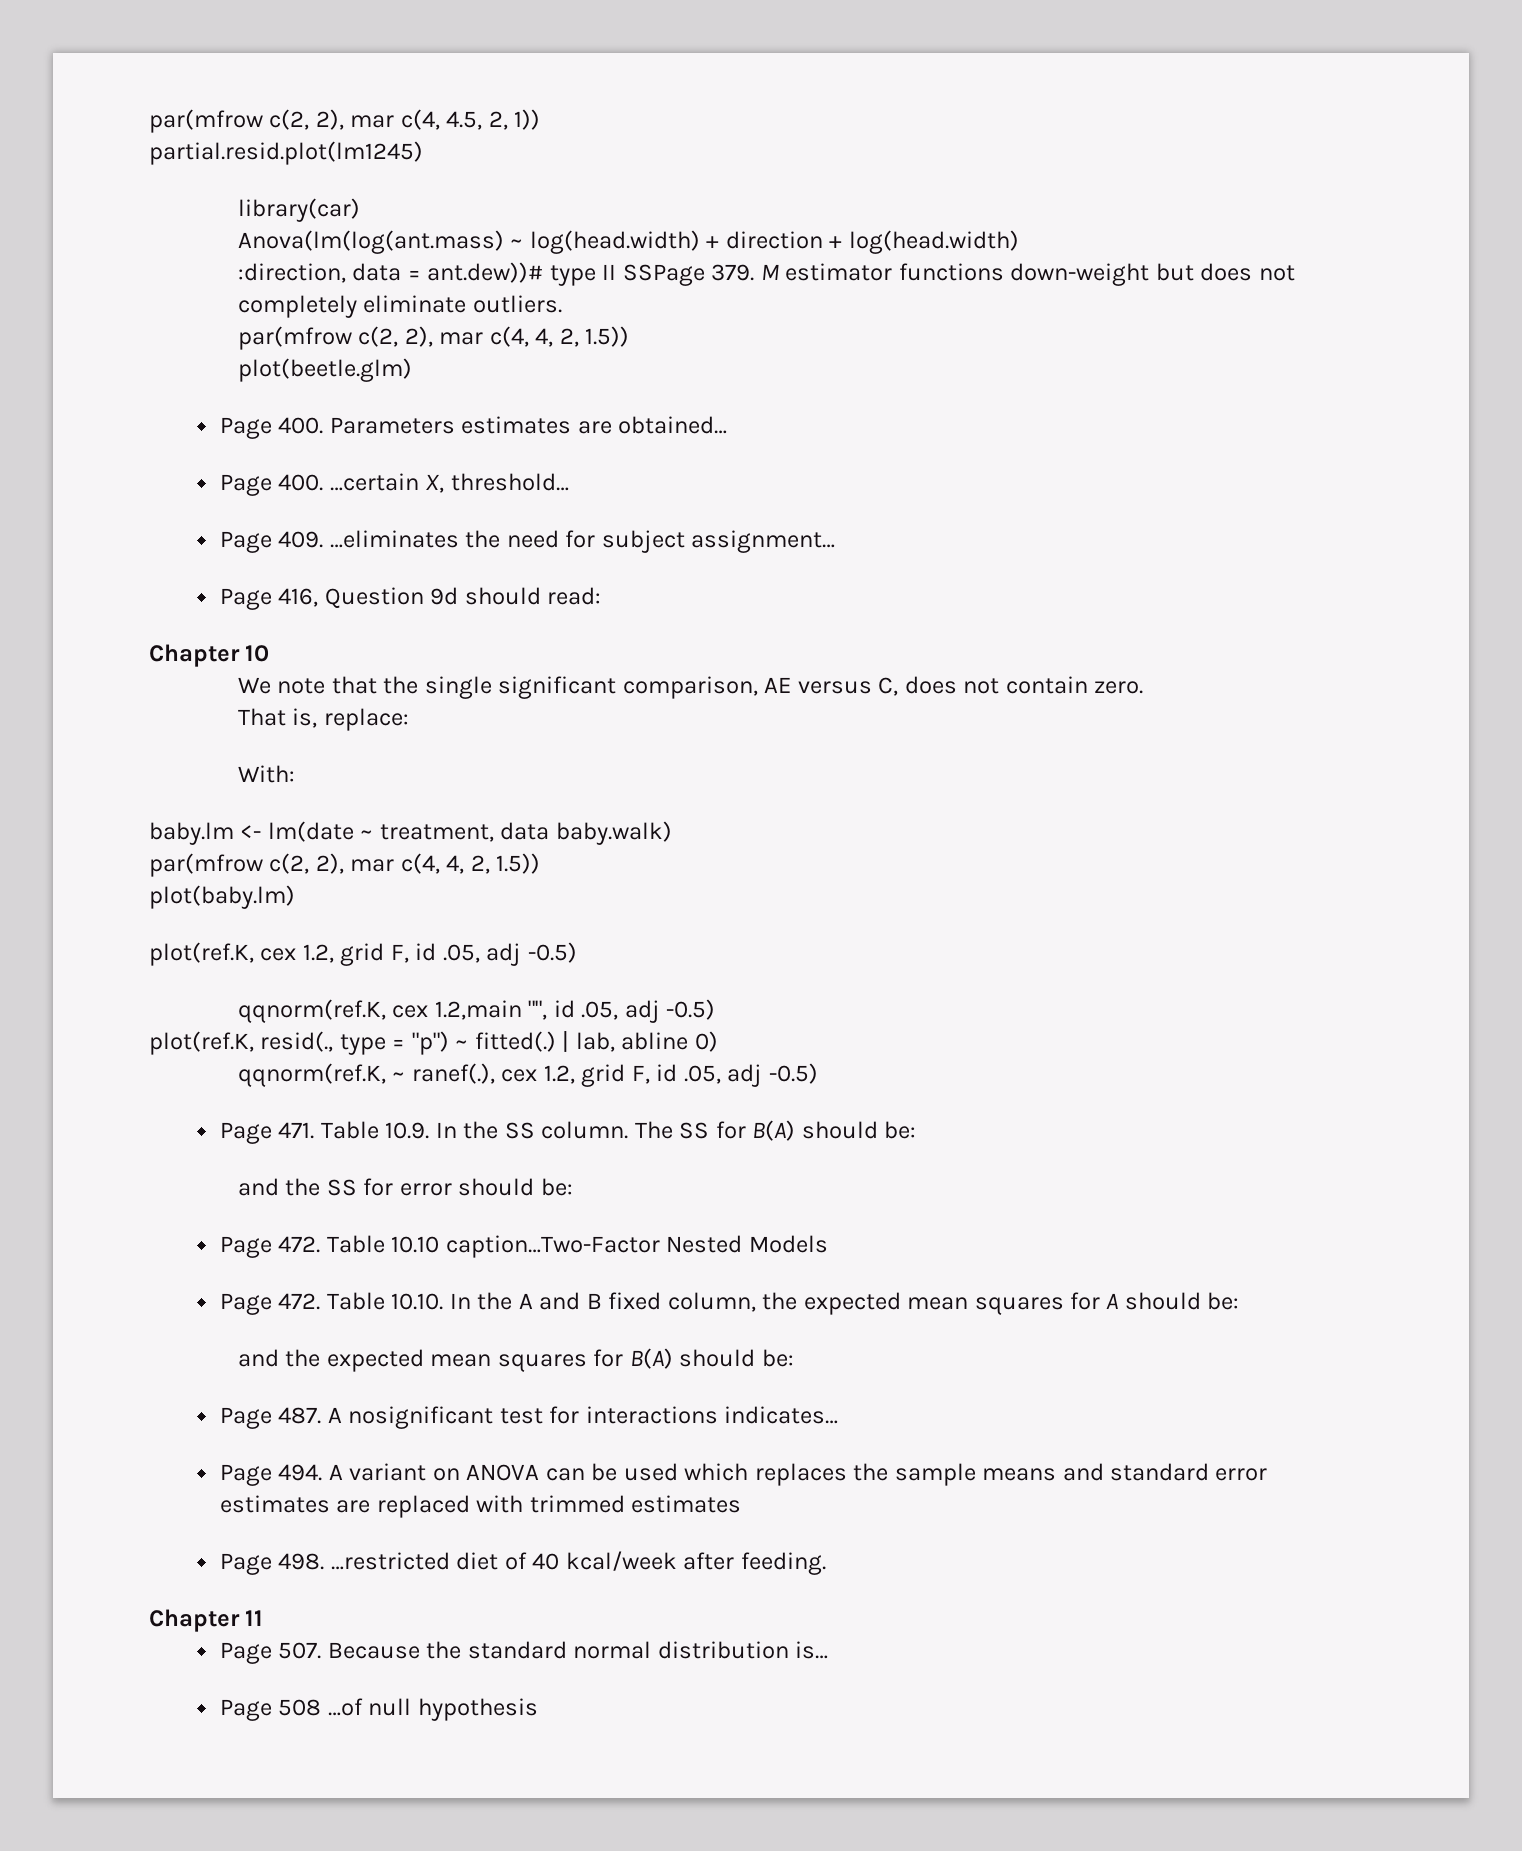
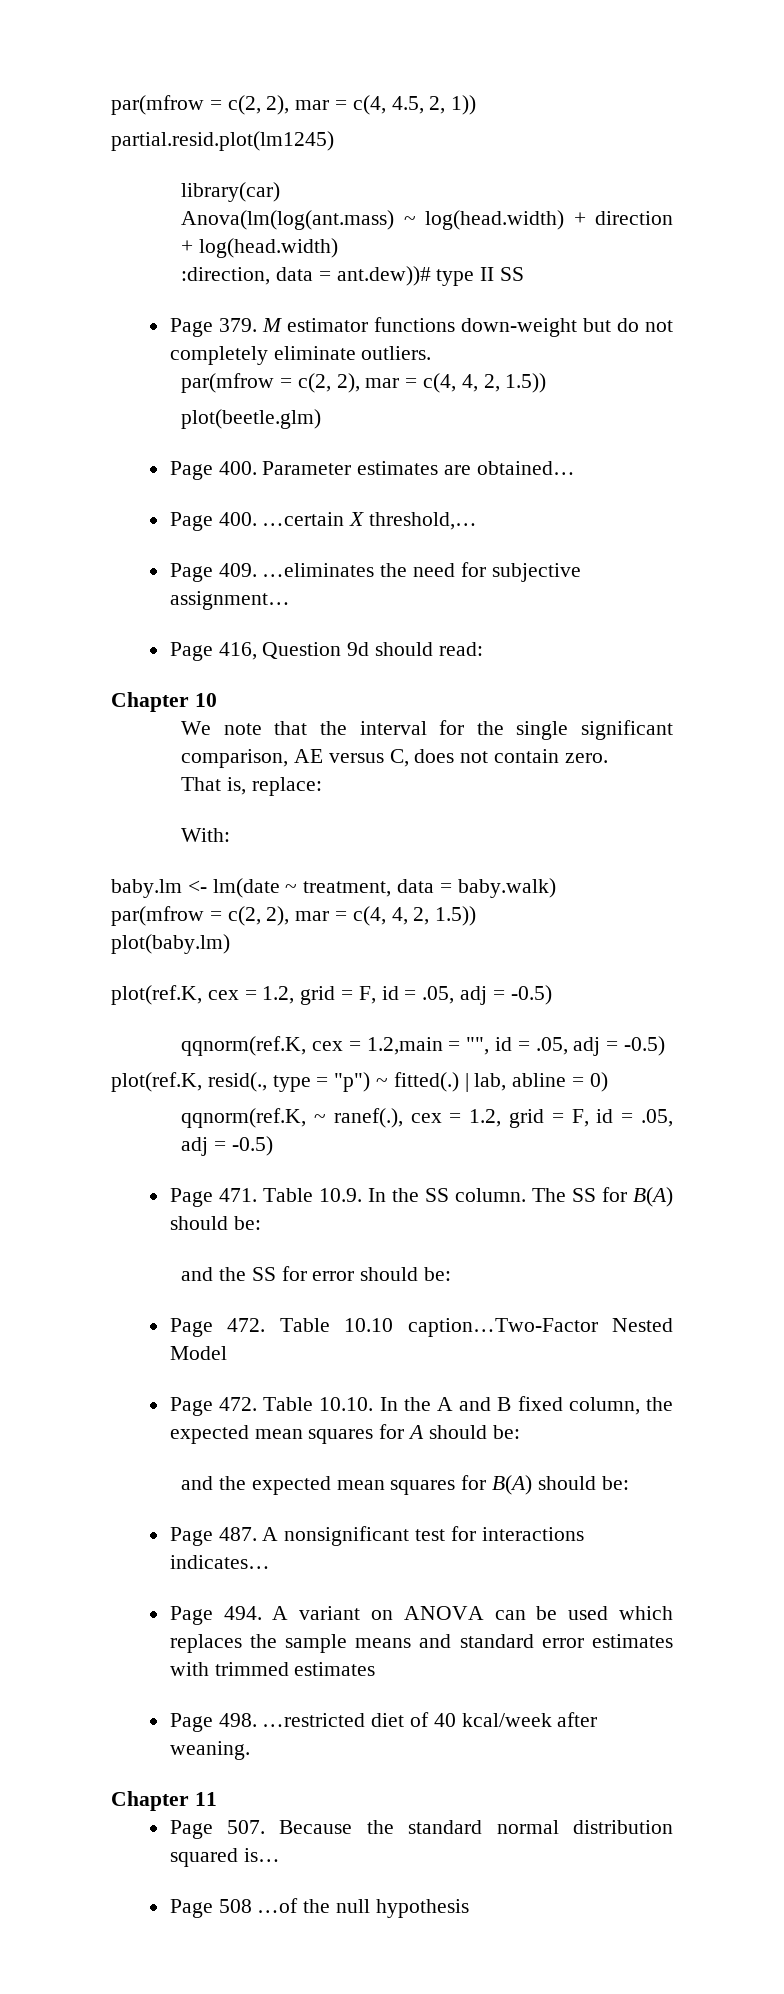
- par(mfrow c(2, 2), mar c(4, 4.5, 2, 1))
+ par(mfrow = c(2, 2), mar = c(4, 4.5, 2, 1))
- :direction, data = ant.dew))# type II SSPage 379. M estimator functions down-weight but does not completely eliminate outliers.
- par(mfrow c(2, 2), mar c(4, 4, 2, 1.5))
+ :direction, data = ant.dew))# type II SS
+ Page 379. M estimator functions down-weight but do not completely eliminate outliers.
+ par(mfrow = c(2, 2), mar = c(4, 4, 2, 1.5))
- Page 400. Parameters estimates are obtained…
+ Page 400. Parameter estimates are obtained…
- Page 400. …certain X, threshold…
+ Page 400. …certain X threshold,…
- Page 409. …eliminates the need for subject assignment…
+ Page 409. …eliminates the need for subjective assignment…
- We note that the single significant comparison, AE versus C, does not contain zero.
+ We note that the interval for the single significant comparison, AE versus C, does not contain zero.
- baby.lm <- lm(date ~ treatment, data baby.walk)
- par(mfrow c(2, 2), mar c(4, 4, 2, 1.5))
+ baby.lm <- lm(date ~ treatment, data = baby.walk)
+ par(mfrow = c(2, 2), mar = c(4, 4, 2, 1.5))
- plot(ref.K, cex 1.2, grid F, id .05, adj -0.5)
+ plot(ref.K, cex = 1.2, grid = F, id = .05, adj = -0.5)
- qqnorm(ref.K, cex 1.2,main "", id .05, adj -0.5)
+ qqnorm(ref.K, cex = 1.2,main = "", id = .05, adj = -0.5)
- | lab, abline 0)
+ | lab, abline = 0)
- qqnorm(ref.K, ~ ranef(.), cex 1.2, grid F, id .05, adj -0.5)
+ qqnorm(ref.K, ~ ranef(.), cex = 1.2, grid = F, id = .05, adj = -0.5)
- Page 472. Table 10.10 caption…Two-Factor Nested Models
+ Page 472. Table 10.10 caption…Two-Factor Nested Model
- Page 487. A nosignificant test for interactions indicates…
+ Page 487. A nonsignificant test for interactions indicates…
- Page 494. A variant on ANOVA can be used which replaces the sample means and standard error estimates are replaced with trimmed estimates
+ Page 494. A variant on ANOVA can be used which replaces the sample means and standard error estimates with trimmed estimates
- Page 498. …restricted diet of 40 kcal/week after feeding.
+ Page 498. …restricted diet of 40 kcal/week after weaning.
- Page 507. Because the standard normal distribution is…
+ Page 507. Because the standard normal distribution squared is…
- Page 508 …of null hypothesis
+ Page 508 …of the null hypothesis

